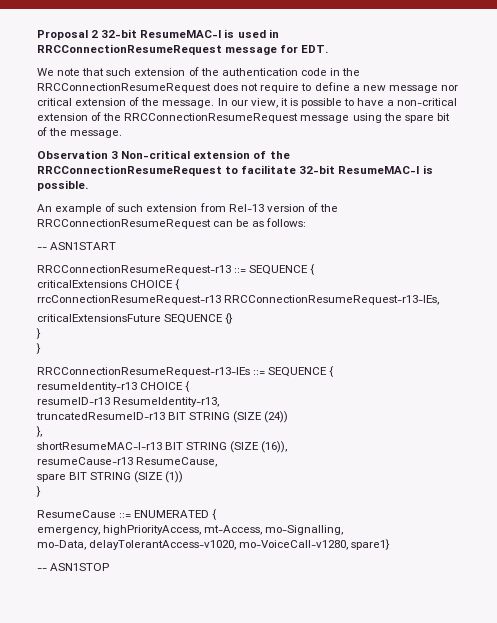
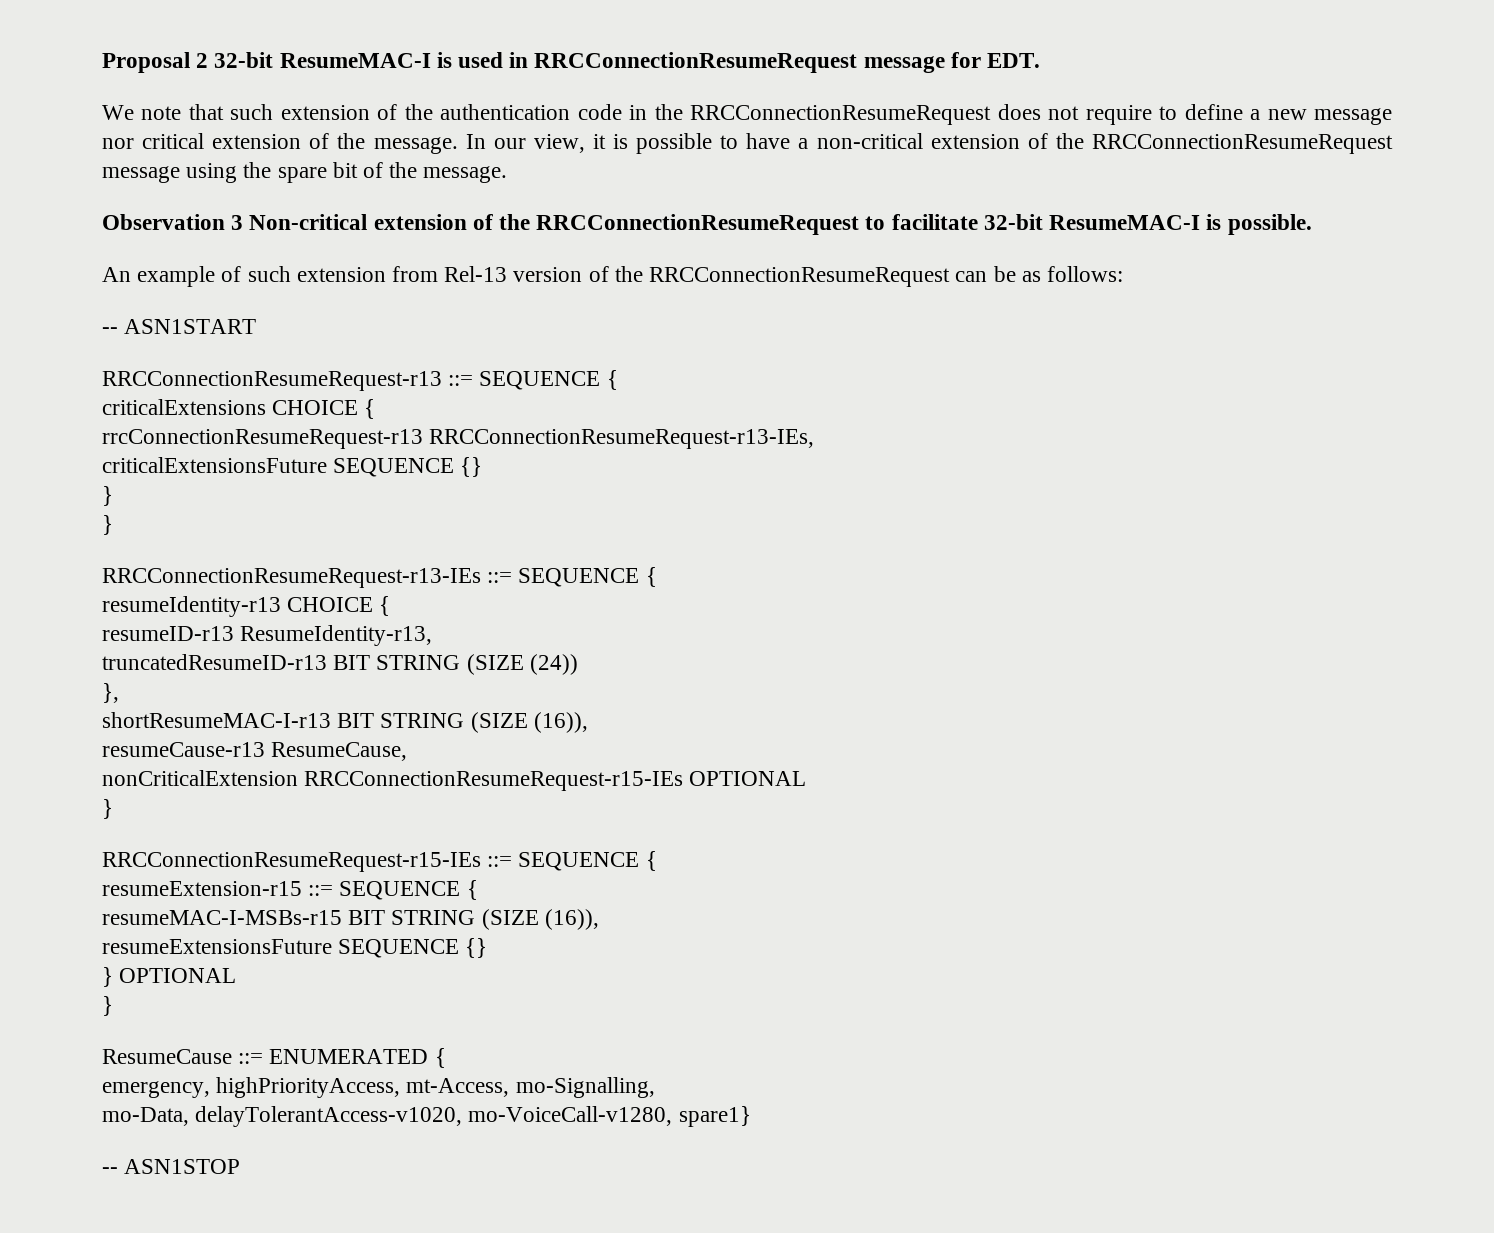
- spare BIT STRING (SIZE (1))
+ nonCriticalExtension RRCConnectionResumeRequest-r15-IEs OPTIONAL
+ }
+ RRCConnectionResumeRequest-r15-IEs ::= SEQUENCE {
+ resumeExtension-r15 ::= SEQUENCE {
+ resumeMAC-I-MSBs-r15 BIT STRING (SIZE (16)),
+ resumeExtensionsFuture SEQUENCE {}
+ } OPTIONAL

